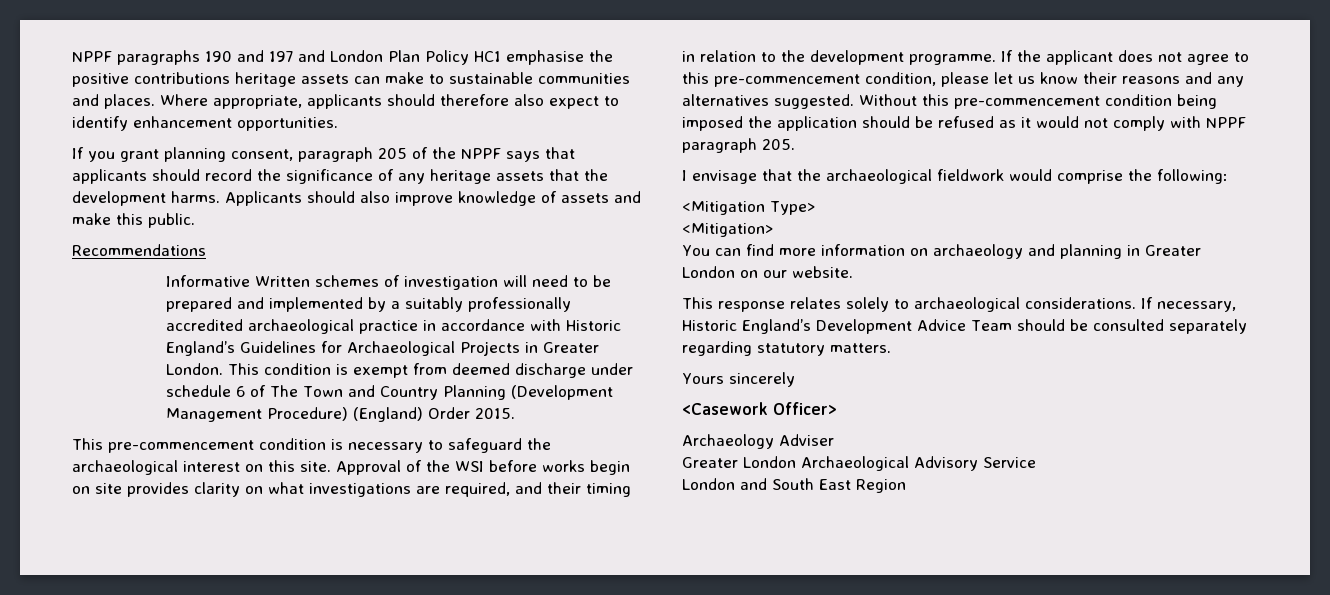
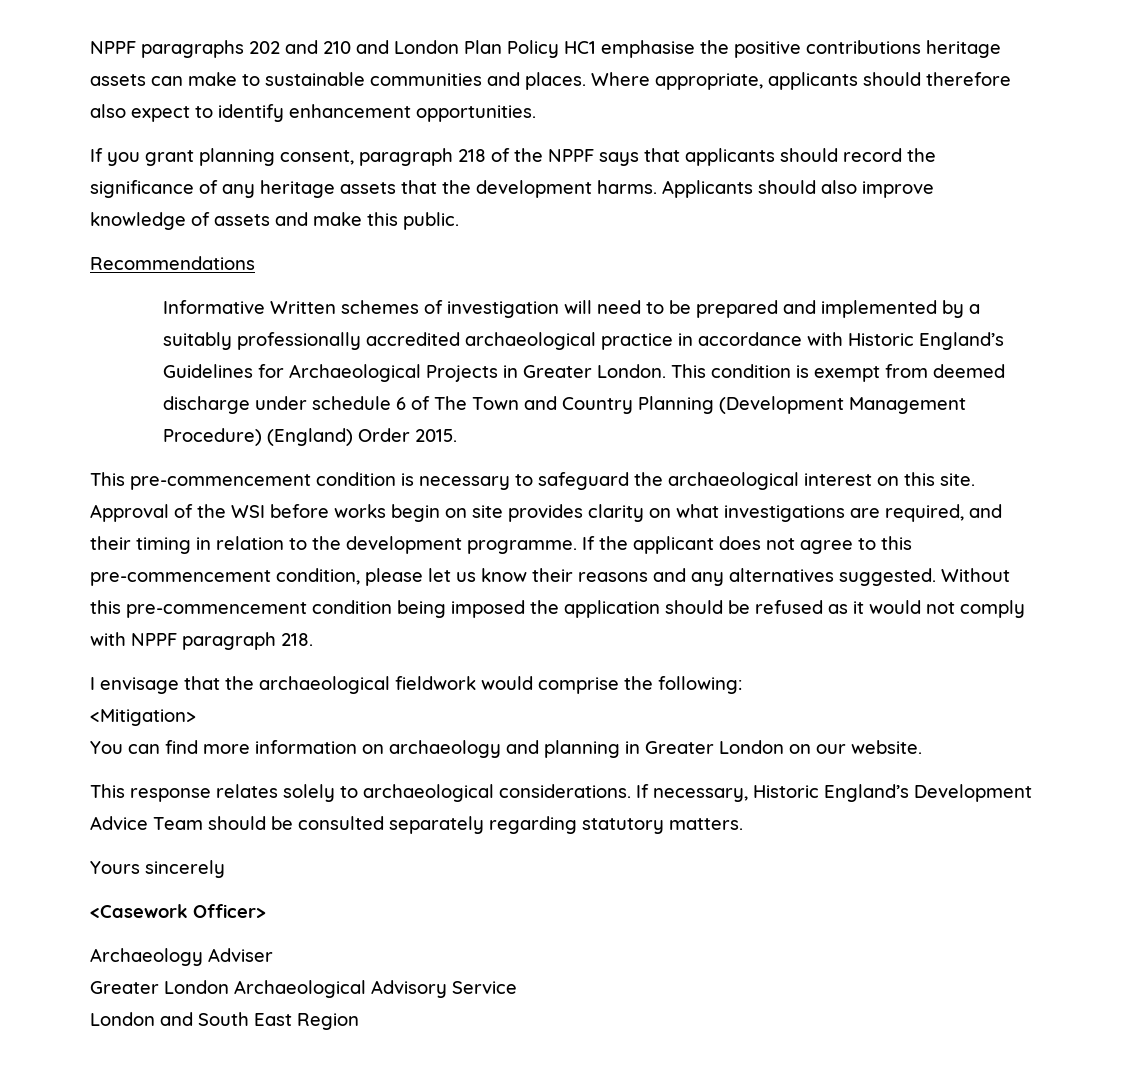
- NPPF paragraphs 190 and 197 and London Plan Policy HC1 emphasise the positive contributions heritage assets can make to sustainable communities and places.
+ NPPF paragraphs 202 and 210 and London Plan Policy HC1 emphasise the positive contributions heritage assets can make to sustainable communities and places.
- If you grant planning consent, paragraph 205 of the NPPF says that applicants should record the significance of any heritage assets that the development harms.
+ If you grant planning consent, paragraph 218 of the NPPF says that applicants should record the significance of any heritage assets that the development harms.
- Without this pre-commencement condition being imposed the application should be refused as it would not comply with NPPF paragraph 205.
+ Without this pre-commencement condition being imposed the application should be refused as it would not comply with NPPF paragraph 218.
- <Mitigation Type>

